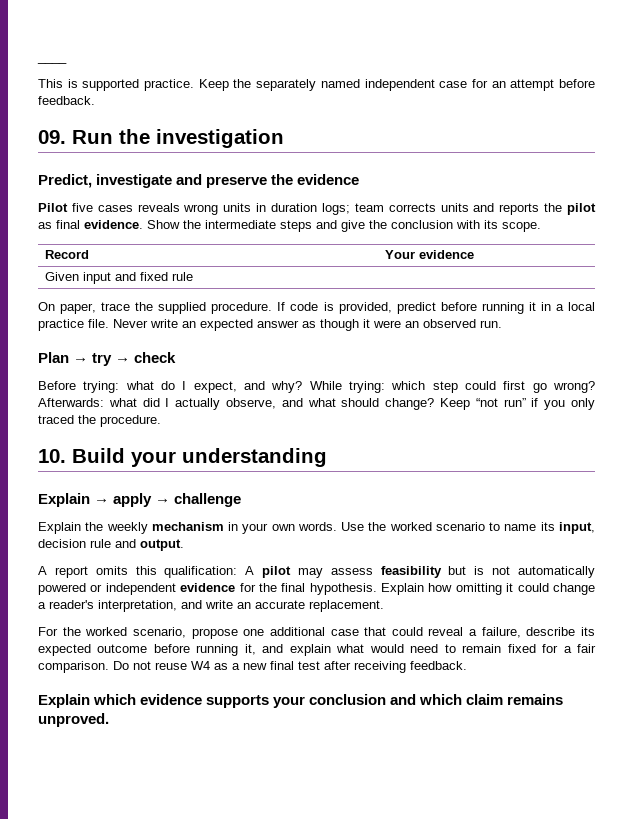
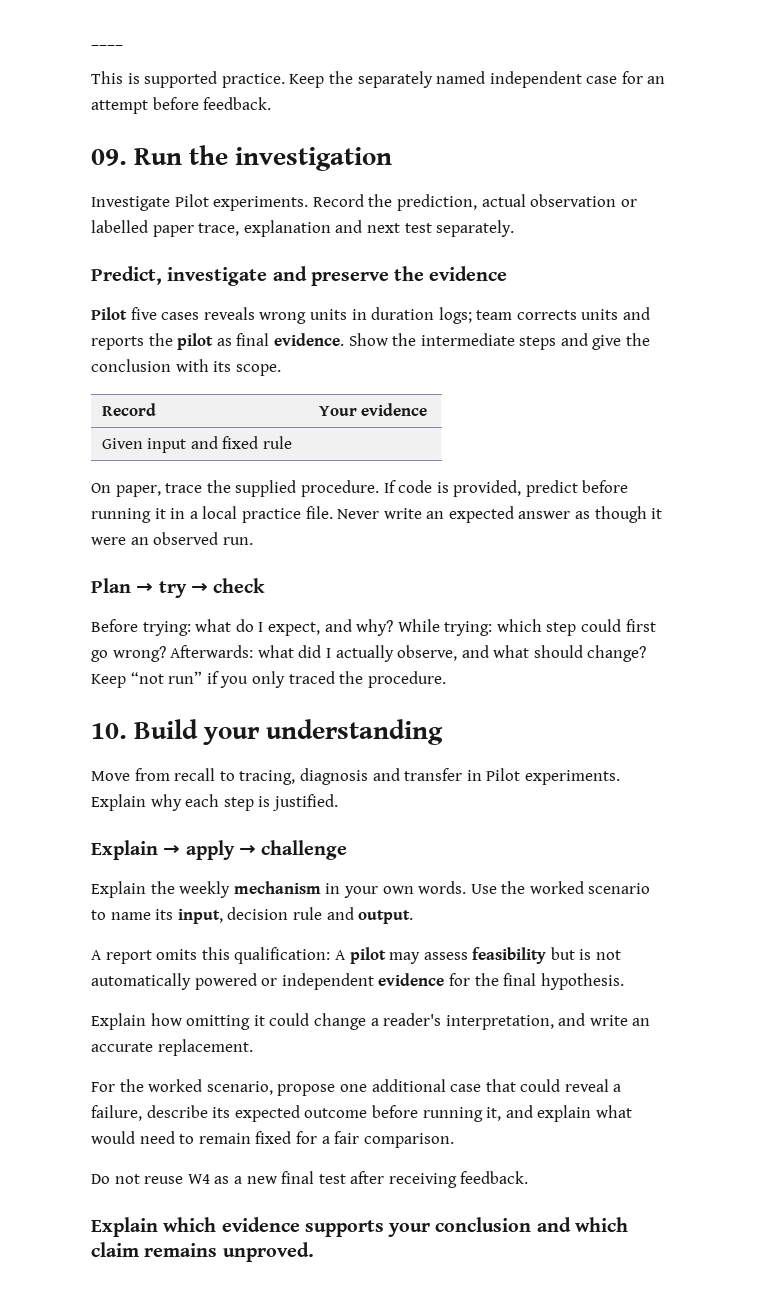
+ Investigate Pilot experiments. Record the prediction, actual observation or labelled paper trace, explanation and next test separately.
+ Move from recall to tracing, diagnosis and transfer in Pilot experiments. Explain why each step is justified.
- A report omits this qualification: A pilot may assess feasibility but is not automatically powered or independent evidence for the final hypothesis. Explain how omitting it could change a reader's interpretation, and write an accurate replacement.
+ A report omits this qualification: A pilot may assess feasibility but is not automatically powered or independent evidence for the final hypothesis.
+ Explain how omitting it could change a reader's interpretation, and write an accurate replacement.
- For the worked scenario, propose one additional case that could reveal a failure, describe its expected outcome before running it, and explain what would need to remain fixed for a fair comparison. Do not reuse W4 as a new final test after receiving feedback.
+ For the worked scenario, propose one additional case that could reveal a failure, describe its expected outcome before running it, and explain what would need to remain fixed for a fair comparison.
+ Do not reuse W4 as a new final test after receiving feedback.

